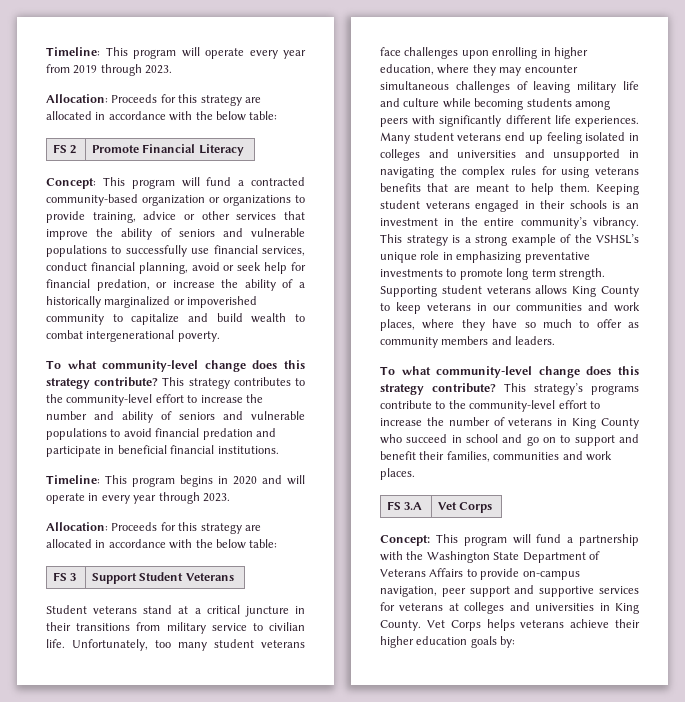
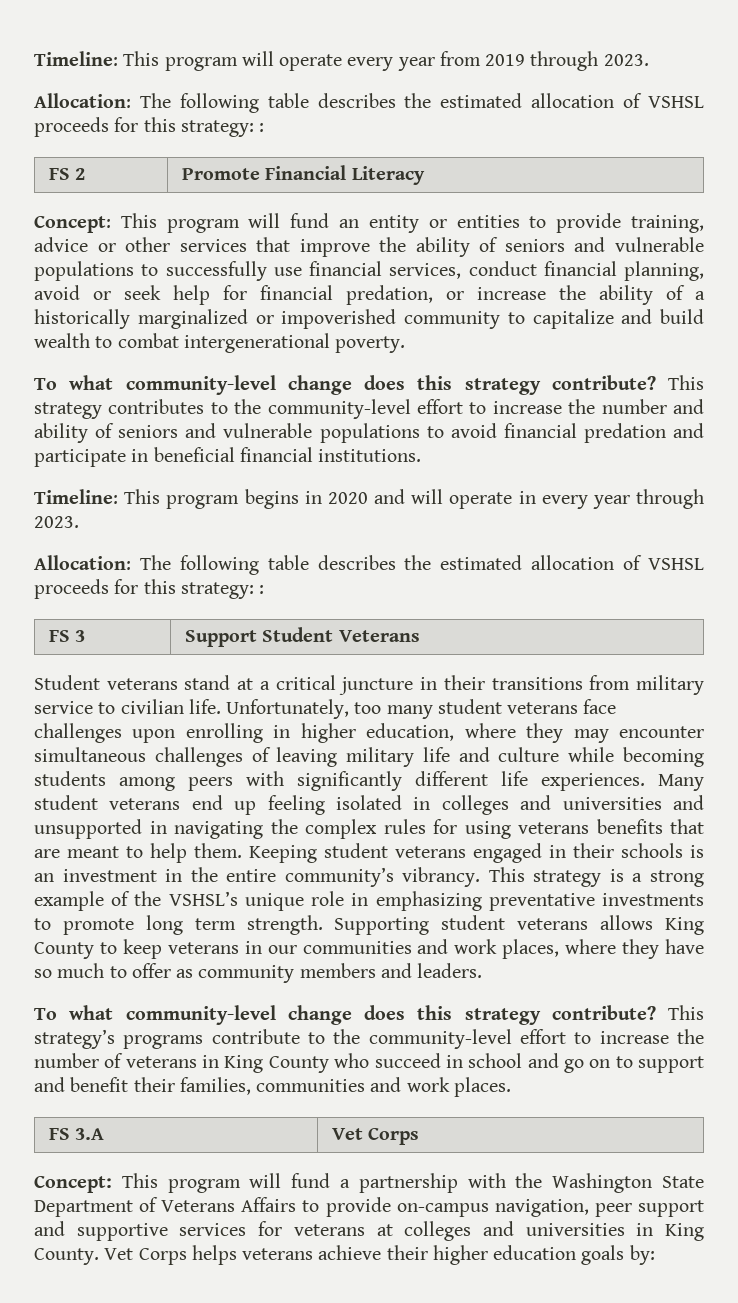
  Timeline: This program will operate every year from 2019 through 2023.
- Allocation: Proceeds for this strategy are allocated in accordance with the below table:
+ Allocation: The following table describes the estimated allocation of VSHSL proceeds for this strategy: :
- Concept: This program will fund a contracted community-based organization or organizations to provide training, advice or other services that improve the ability of seniors and vulnerable populations to successfully use financial services, conduct financial planning, avoid or seek help for financial predation, or increase the ability of a historically marginalized or impoverished community to capitalize and build wealth to combat intergenerational poverty.
+ Concept: This program will fund an entity or entities to provide training, advice or other services that improve the ability of seniors and vulnerable populations to successfully use financial services, conduct financial planning, avoid or seek help for financial predation, or increase the ability of a historically marginalized or impoverished community to capitalize and build wealth to combat intergenerational poverty.
  Timeline: This program begins in 2020 and will operate in every year through 2023.
- Allocation: Proceeds for this strategy are allocated in accordance with the below table:
+ Allocation: The following table describes the estimated allocation of VSHSL proceeds for this strategy: :

